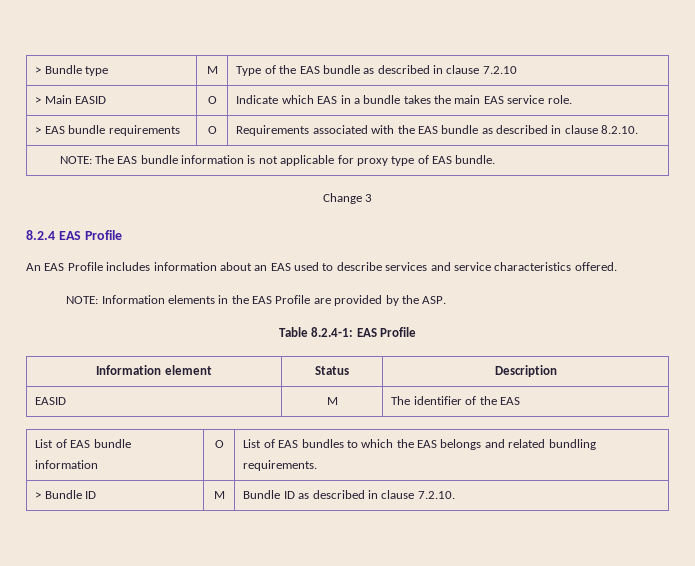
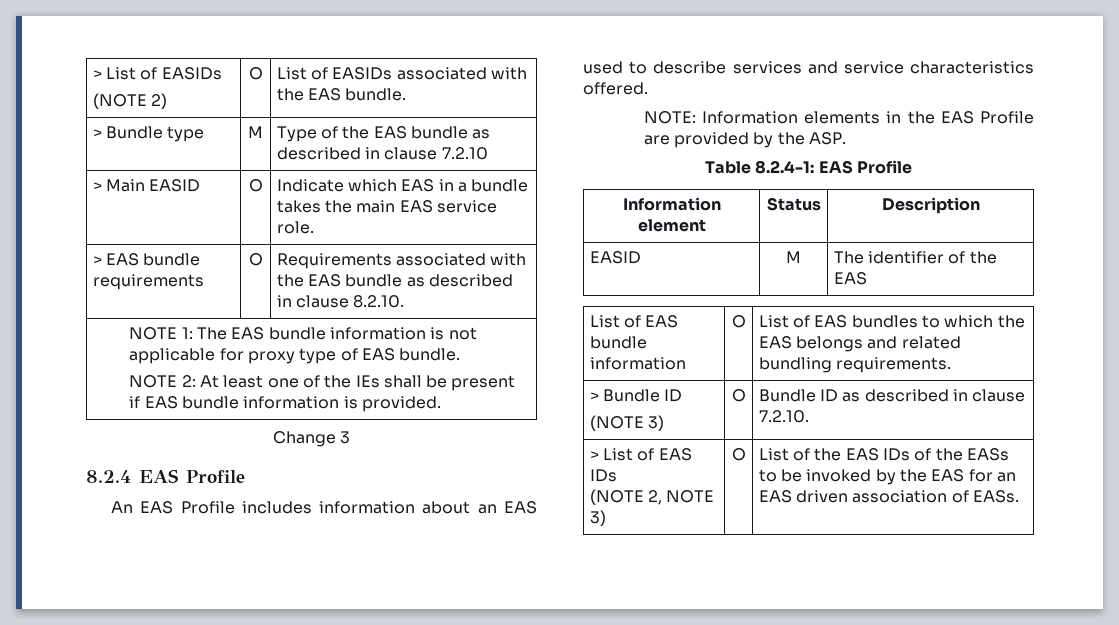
+ > List of EASIDs
+ (NOTE 2) | O | List of EASIDs associated with the EAS bundle.
- NOTE: The EAS bundle information is not applicable for proxy type of EAS bundle.
+ NOTE 1: The EAS bundle information is not applicable for proxy type of EAS bundle.
+ NOTE 2: At least one of the IEs shall be present if EAS bundle information is provided.
- > Bundle ID | M | Bundle ID as described in clause 7.2.10.
+ > Bundle ID
+ (NOTE 3) | O | Bundle ID as described in clause 7.2.10.
+ > List of EAS IDs
+ (NOTE 2, NOTE 3) | O | List of the EAS IDs of the EASs to be invoked by the EAS for an EAS driven association of EASs.

